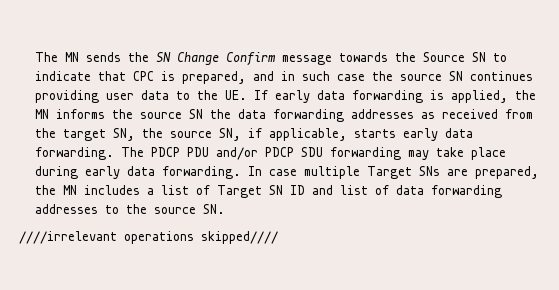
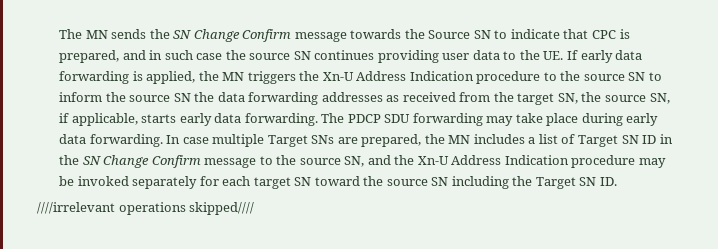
- The MN sends the SN Change Confirm message towards the Source SN to indicate that CPC is prepared, and in such case the source SN continues providing user data to the UE. If early data forwarding is applied, the MN informs the source SN the data forwarding addresses as received from the target SN, the source SN, if applicable, starts early data forwarding.
+ The MN sends the SN Change Confirm message towards the Source SN to indicate that CPC is prepared, and in such case the source SN continues providing user data to the UE. If early data forwarding is applied, the MN triggers the Xn-U Address Indication procedure to the source SN to inform the source SN the data forwarding addresses as received from the target SN, the source SN, if applicable, starts early data forwarding.
- The PDCP PDU and/or PDCP SDU forwarding may take place during early data forwarding.
+ The PDCP SDU forwarding may take place during early data forwarding.
- In case multiple Target SNs are prepared, the MN includes a list of Target SN ID and list of data forwarding addresses to the source SN.
+ In case multiple Target SNs are prepared, the MN includes a list of Target SN ID in the SN Change Confirm message to the source SN, and the Xn-U Address Indication procedure may be invoked separately for each target SN toward the source SN including the Target SN ID.

